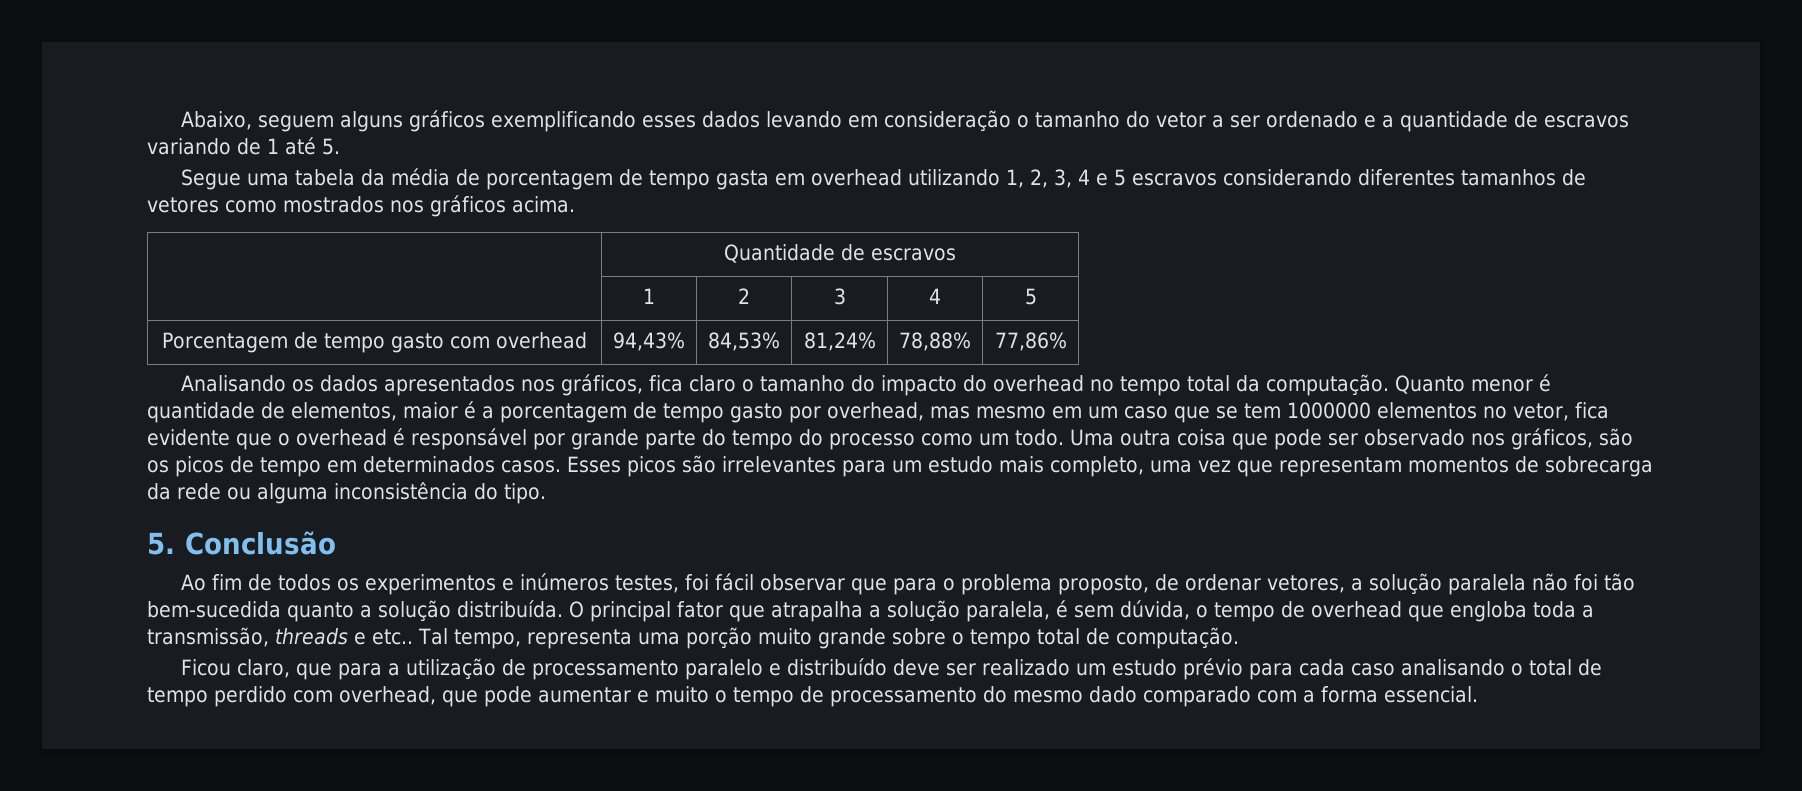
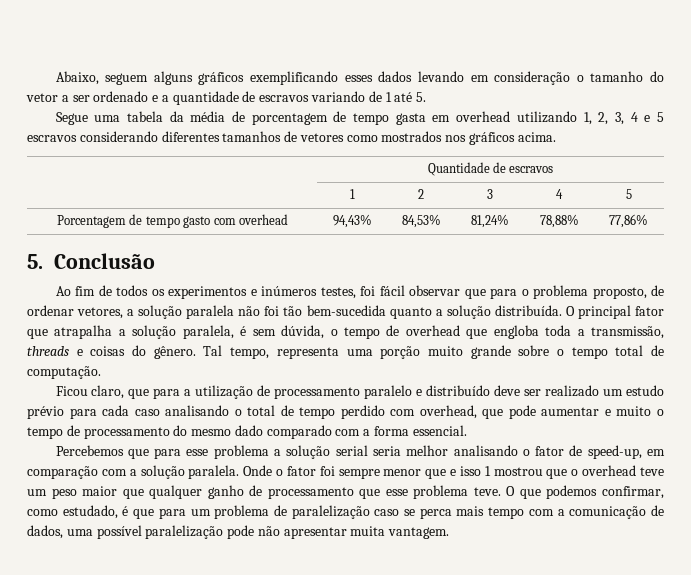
- Analisando os dados apresentados nos gráficos, fica claro o tamanho do impacto do overhead no tempo total da computação. Quanto menor é quantidade de elementos, maior é a porcentagem de tempo gasto por overhead, mas mesmo em um caso que se tem 1000000 elementos no vetor, fica evidente que o overhead é responsável por grande parte do tempo do processo como um todo. Uma outra coisa que pode ser observado nos gráficos, são os picos de tempo em determinados casos. Esses picos são irrelevantes para um estudo mais completo, uma vez que representam momentos de sobrecarga da rede ou alguma inconsistência do tipo.
- O principal fator que atrapalha a solução paralela, é sem dúvida, o tempo de overhead que engloba toda a transmissão, threads e etc..
+ O principal fator que atrapalha a solução paralela, é sem dúvida, o tempo de overhead que engloba toda a transmissão, threads e coisas do gênero.
+ Percebemos que para esse problema a solução serial seria melhor analisando o fator de speed-up, em comparação com a solução paralela. Onde o fator foi sempre menor que e isso 1 mostrou que o overhead teve um peso maior que qualquer ganho de processamento que esse problema teve. O que podemos confirmar, como estudado, é que para um problema de paralelização caso se perca mais tempo com a comunicação de dados, uma possível paralelização pode não apresentar muita vantagem.

